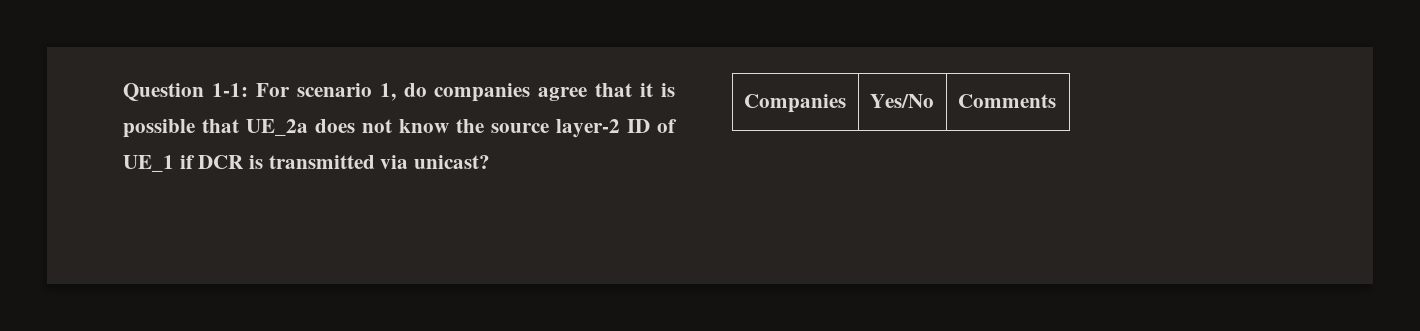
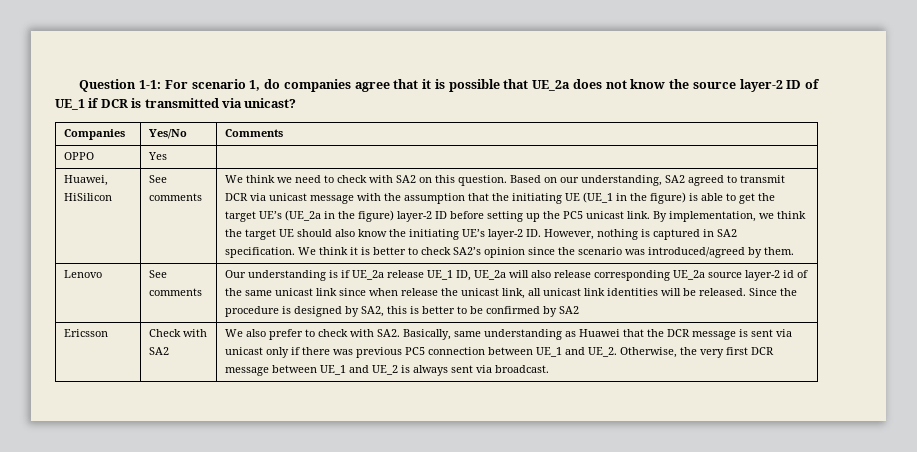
+ OPPO | Yes |
+ Huawei, HiSilicon | See comments | We think we need to check with SA2 on this question. Based on our understanding, SA2 agreed to transmit DCR via unicast message with the assumption that the initiating UE (UE_1 in the figure) is able to get the target UE’s (UE_2a in the figure) layer-2 ID before setting up the PC5 unicast link. By implementation, we think the target UE should also know the initiating UE’s layer-2 ID. However, nothing is captured in SA2 specification. We think it is better to check SA2’s opinion since the scenario was introduced/agreed by them.
+ Lenovo | See comments | Our understanding is if UE_2a release UE_1 ID, UE_2a will also release corresponding UE_2a source layer-2 id of the same unicast link since when release the unicast link, all unicast link identities will be released. Since the procedure is designed by SA2, this is better to be confirmed by SA2
+ Ericsson | Check with SA2 | We also prefer to check with SA2. Basically, same understanding as Huawei that the DCR message is sent via unicast only if there was previous PC5 connection between UE_1 and UE_2. Otherwise, the very first DCR message between UE_1 and UE_2 is always sent via broadcast.

